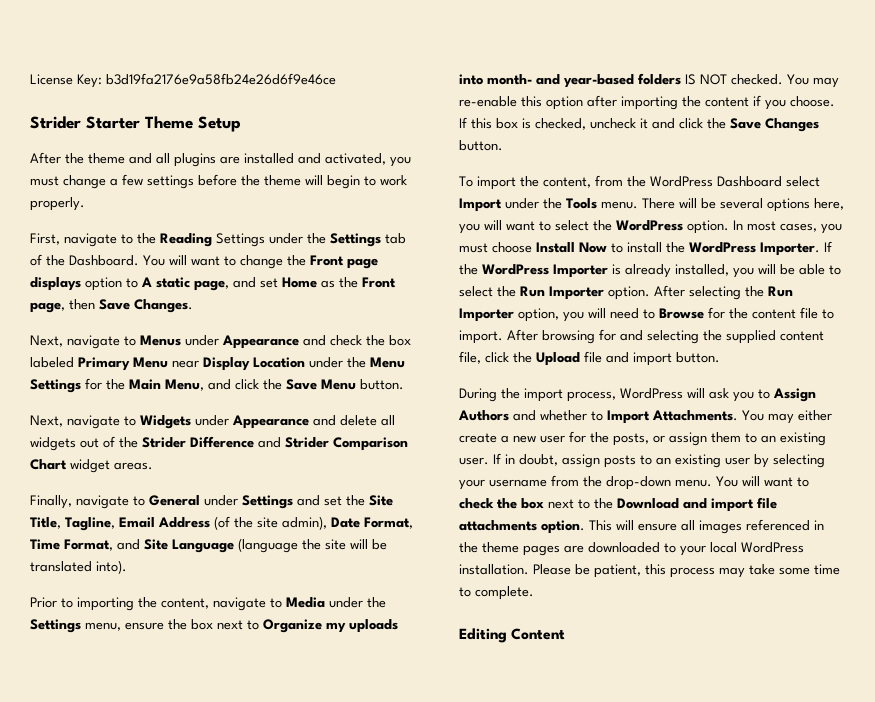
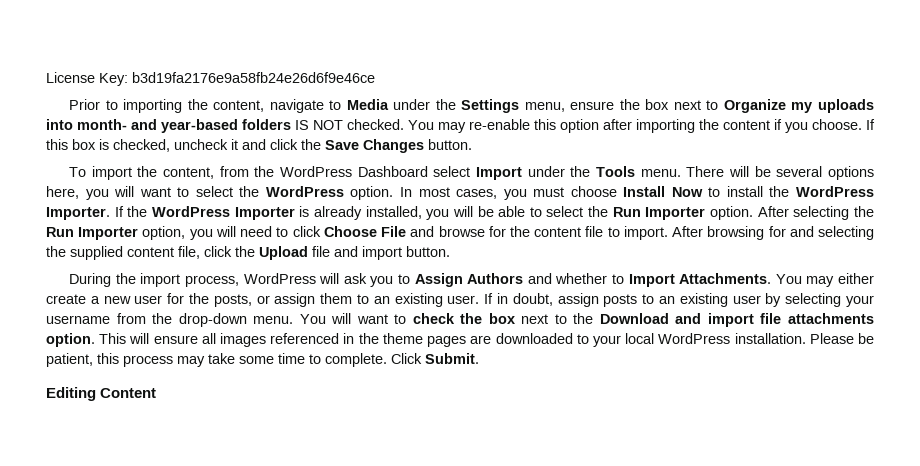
- Strider Starter Theme Setup
- After the theme and all plugins are installed and activated, you must change a few settings before the theme will begin to work properly.
- First, navigate to the Reading Settings under the Settings tab of the Dashboard. You will want to change the Front page displays option to A static page, and set Home as the Front page, then Save Changes.
- Next, navigate to Menus under Appearance and check the box labeled Primary Menu near Display Location under the Menu Settings for the Main Menu, and click the Save Menu button.
- Next, navigate to Widgets under Appearance and delete all widgets out of the Strider Difference and Strider Comparison Chart widget areas.
- Finally, navigate to General under Settings and set the Site Title, Tagline, Email Address (of the site admin), Date Format, Time Format, and Site Language (language the site will be translated into).
- After selecting the Run Importer option, you will need to Browse for the content file to import.
+ After selecting the Run Importer option, you will need to click Choose File and browse for the content file to import.
+ Click Submit.

